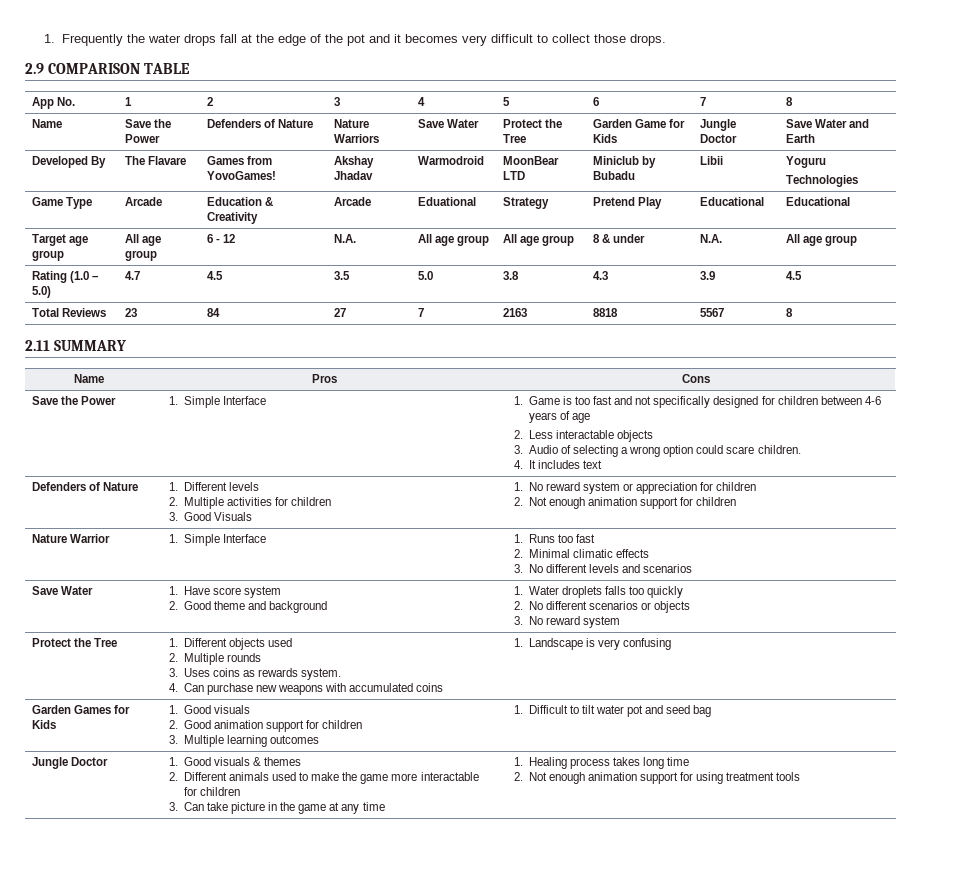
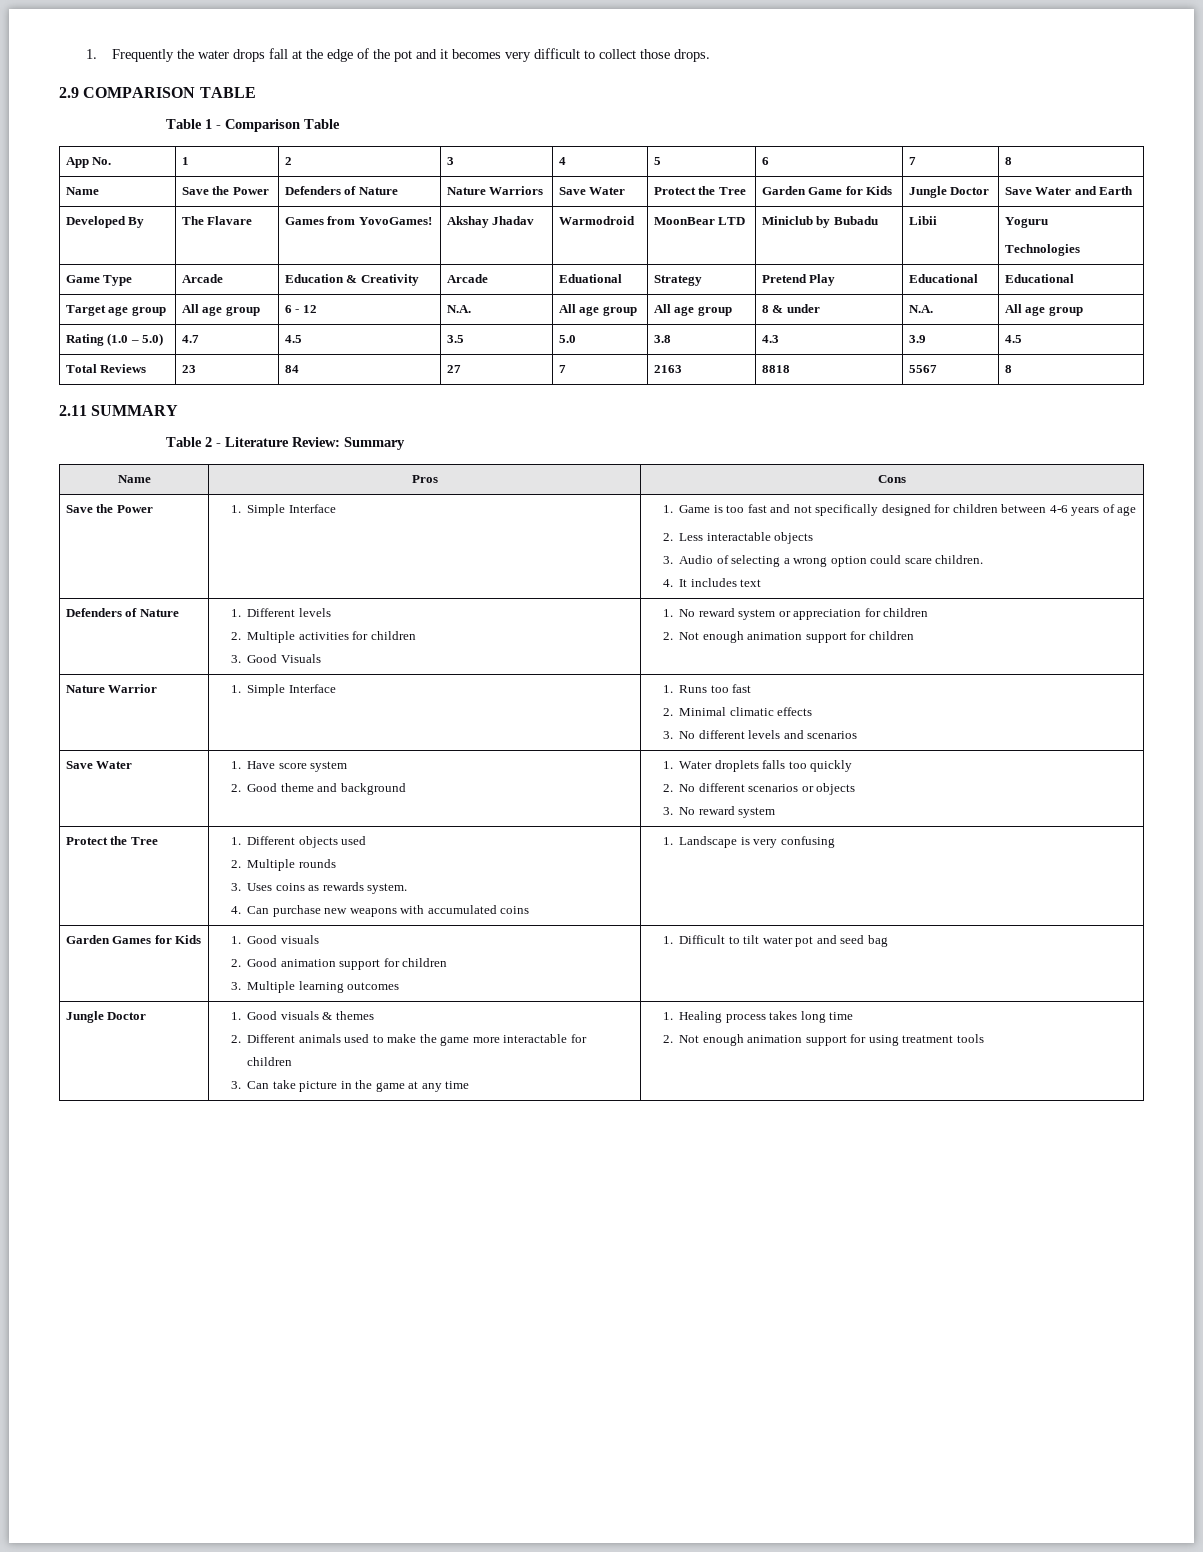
+ Table 1 - Comparison Table
+ Table 2 - Literature Review: Summary

